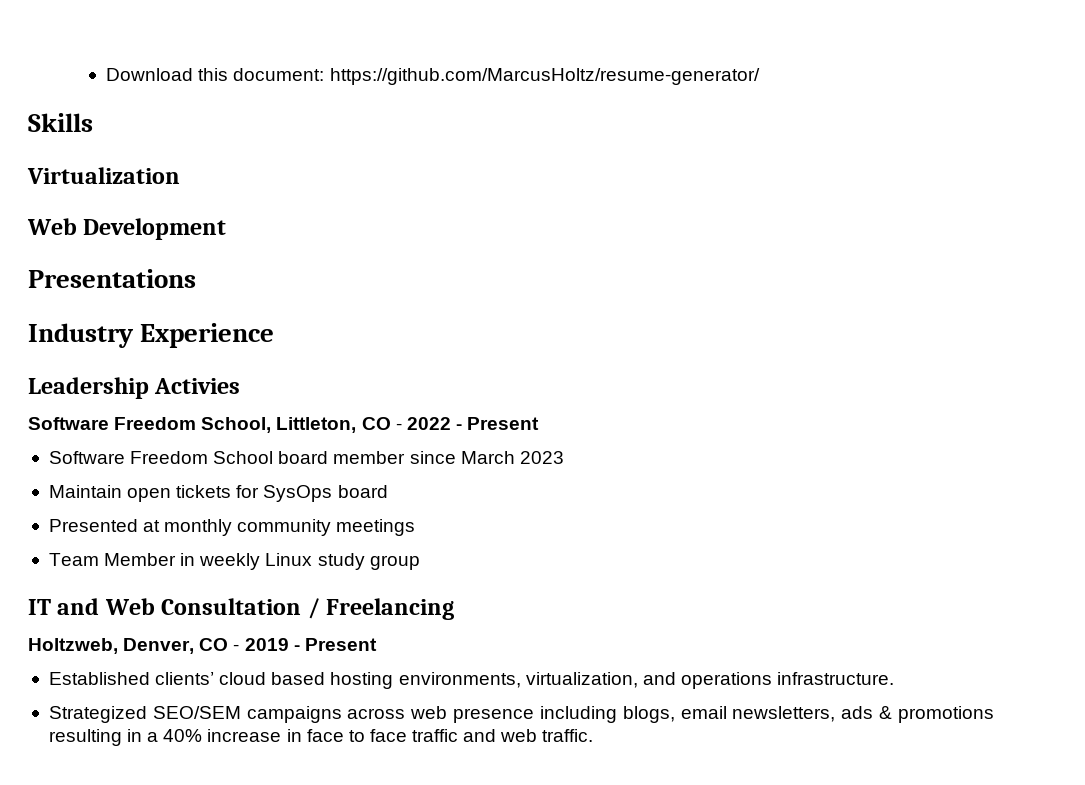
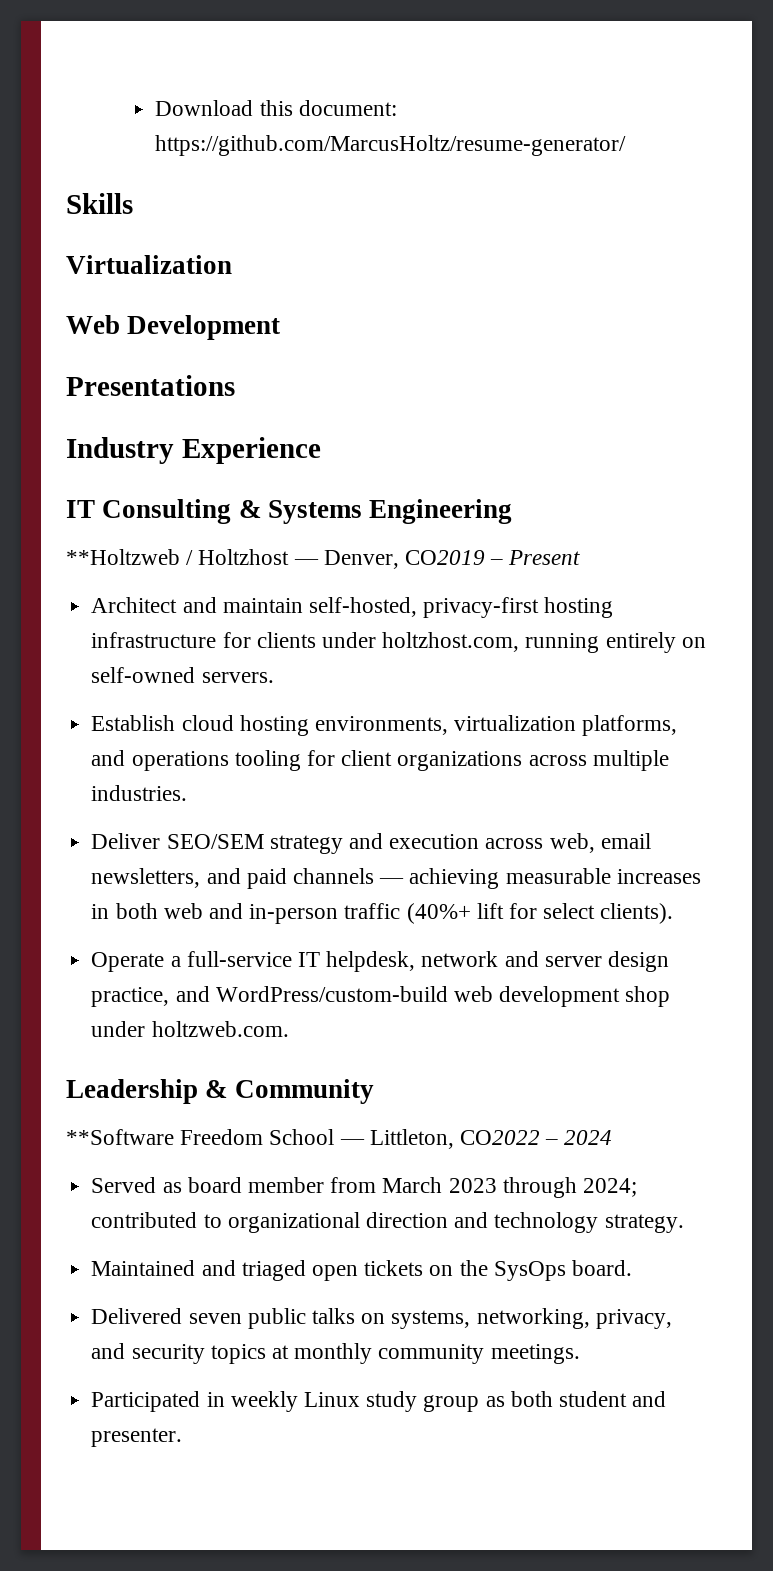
- Leadership Activies
- Software Freedom School, Littleton, CO - 2022 - Present
- Software Freedom School board member since March 2023
- Maintain open tickets for SysOps board
- Presented at monthly community meetings
- Team Member in weekly Linux study group
- IT and Web Consultation / Freelancing
- Holtzweb, Denver, CO - 2019 - Present
- Established clients’ cloud based hosting environments, virtualization, and operations infrastructure.
- Strategized SEO/SEM campaigns across web presence including blogs, email newsletters, ads & promotions resulting in a 40% increase in face to face traffic and web traffic.
+ IT Consulting & Systems Engineering
+ **Holtzweb / Holtzhost — Denver, CO2019 – Present
+ Architect and maintain self-hosted, privacy-first hosting infrastructure for clients under holtzhost.com, running entirely on self-owned servers.
+ Establish cloud hosting environments, virtualization platforms, and operations tooling for client organizations across multiple industries.
+ Deliver SEO/SEM strategy and execution across web, email newsletters, and paid channels — achieving measurable increases in both web and in-person traffic (40%+ lift for select clients).
+ Operate a full-service IT helpdesk, network and server design practice, and WordPress/custom-build web development shop under holtzweb.com.
+ Leadership & Community
+ **Software Freedom School — Littleton, CO2022 – 2024
+ Served as board member from March 2023 through 2024; contributed to organizational direction and technology strategy.
+ Maintained and triaged open tickets on the SysOps board.
+ Delivered seven public talks on systems, networking, privacy, and security topics at monthly community meetings.
+ Participated in weekly Linux study group as both student and presenter.

